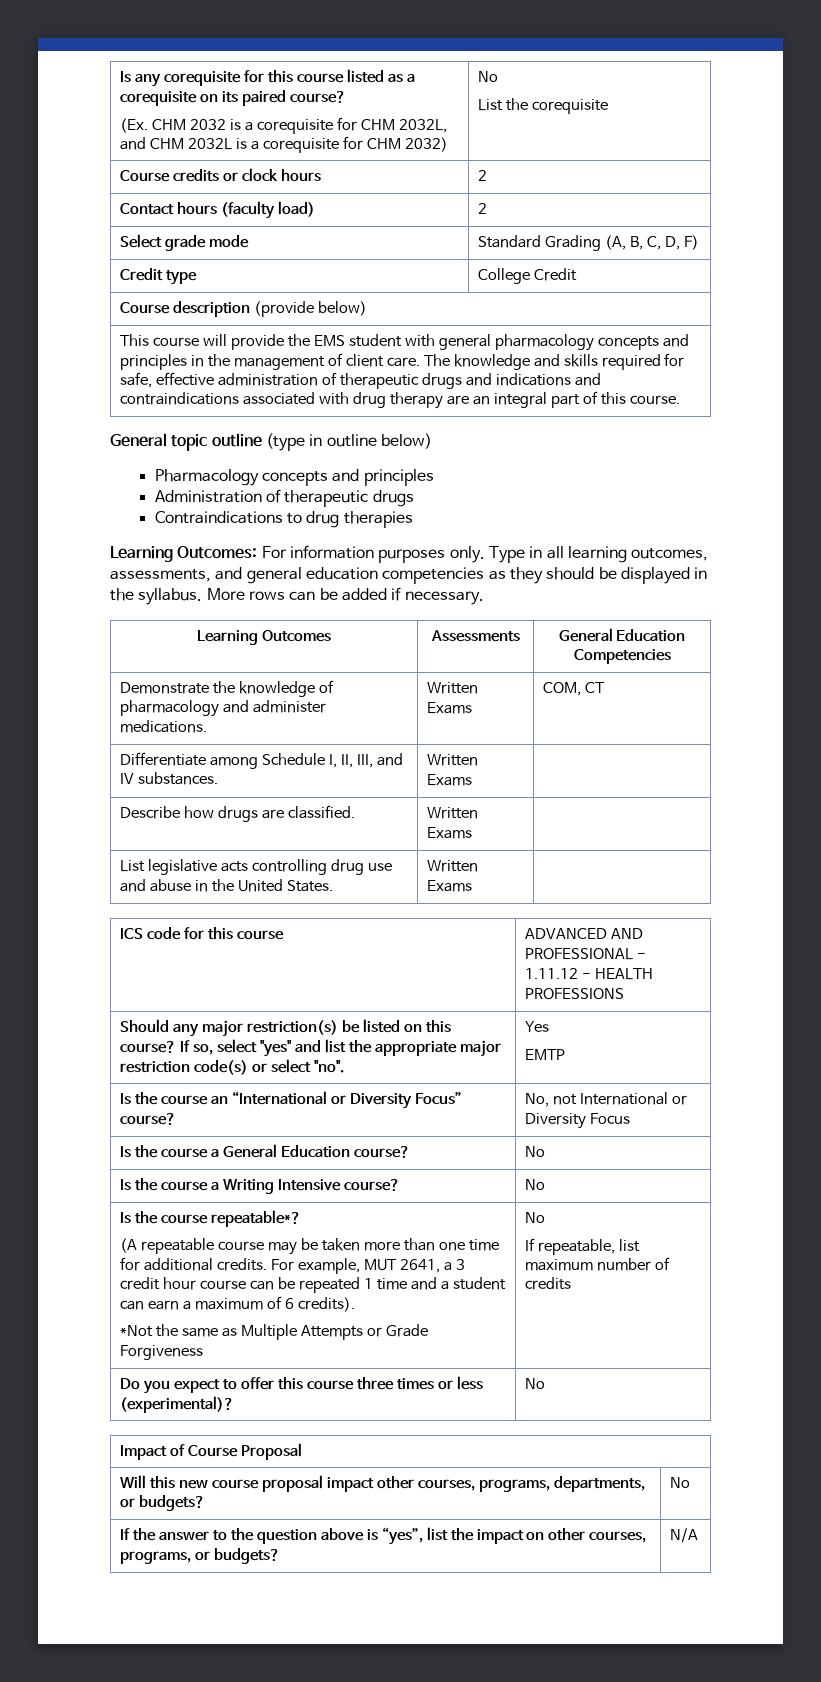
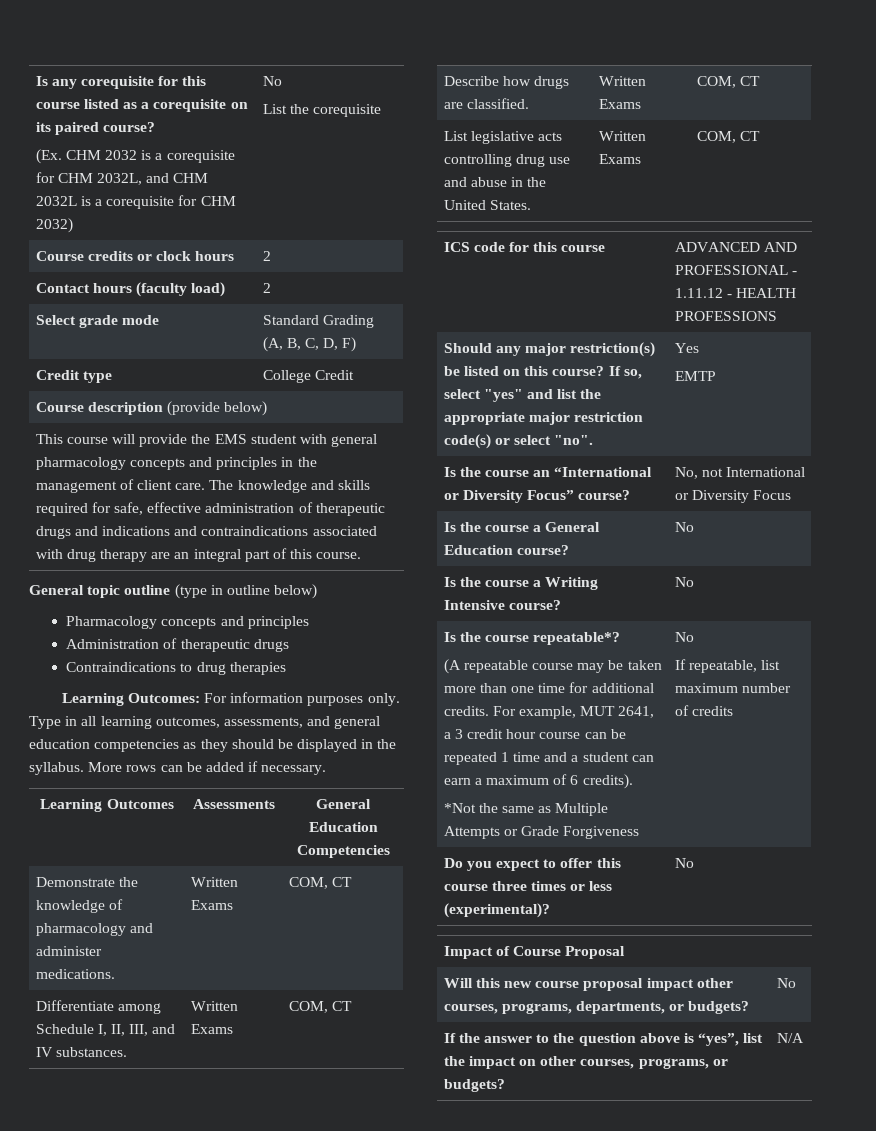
- Differentiate among Schedule I, II, III, and IV substances. | Written Exams |
+ Differentiate among Schedule I, II, III, and IV substances. | Written Exams | COM, CT
- Describe how drugs are classified. | Written Exams |
+ Describe how drugs are classified. | Written Exams | COM, CT
- List legislative acts controlling drug use and abuse in the United States. | Written Exams |
+ List legislative acts controlling drug use and abuse in the United States. | Written Exams | COM, CT

